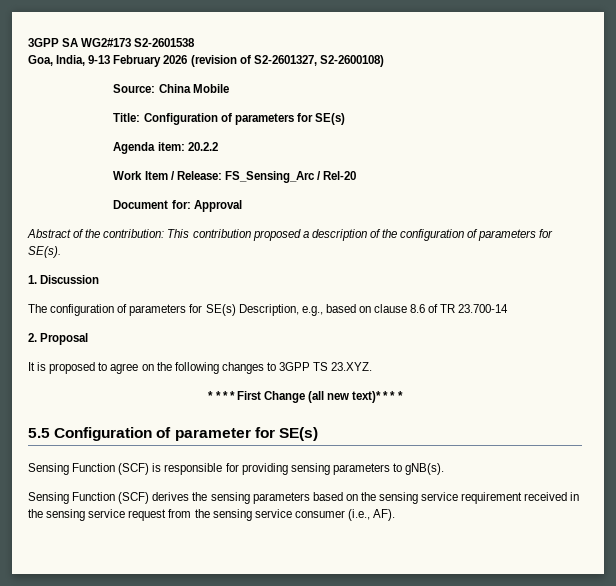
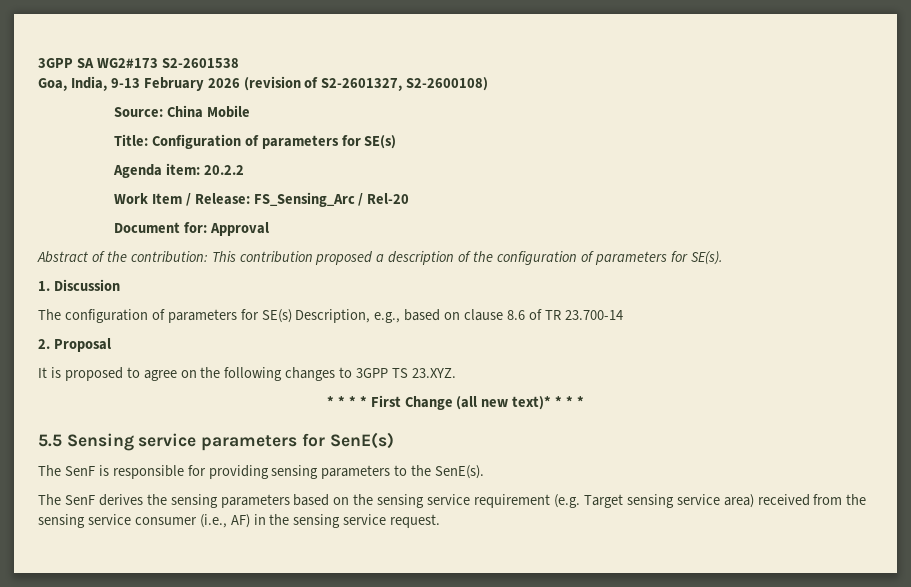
- 5.5 Configuration of parameter for SE(s)
- Sensing Function (SCF) is responsible for providing sensing parameters to gNB(s).
- Sensing Function (SCF) derives the sensing parameters based on the sensing service requirement received in the sensing service request from the sensing service consumer (i.e., AF).
+ 5.5 Sensing service parameters for SenE(s)
+ The SenF is responsible for providing sensing parameters to the SenE(s).
+ The SenF derives the sensing parameters based on the sensing service requirement (e.g. Target sensing service area) received from the sensing service consumer (i.e., AF) in the sensing service request.

